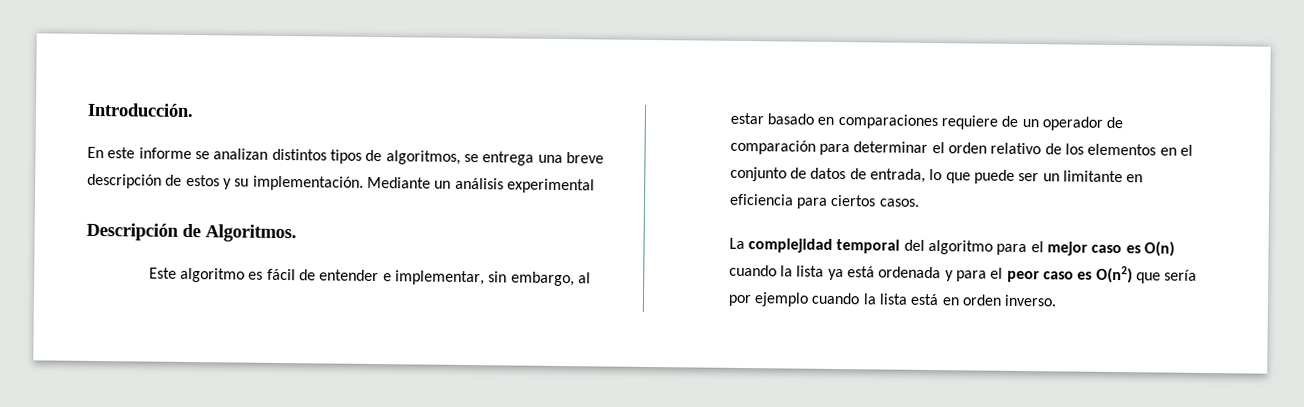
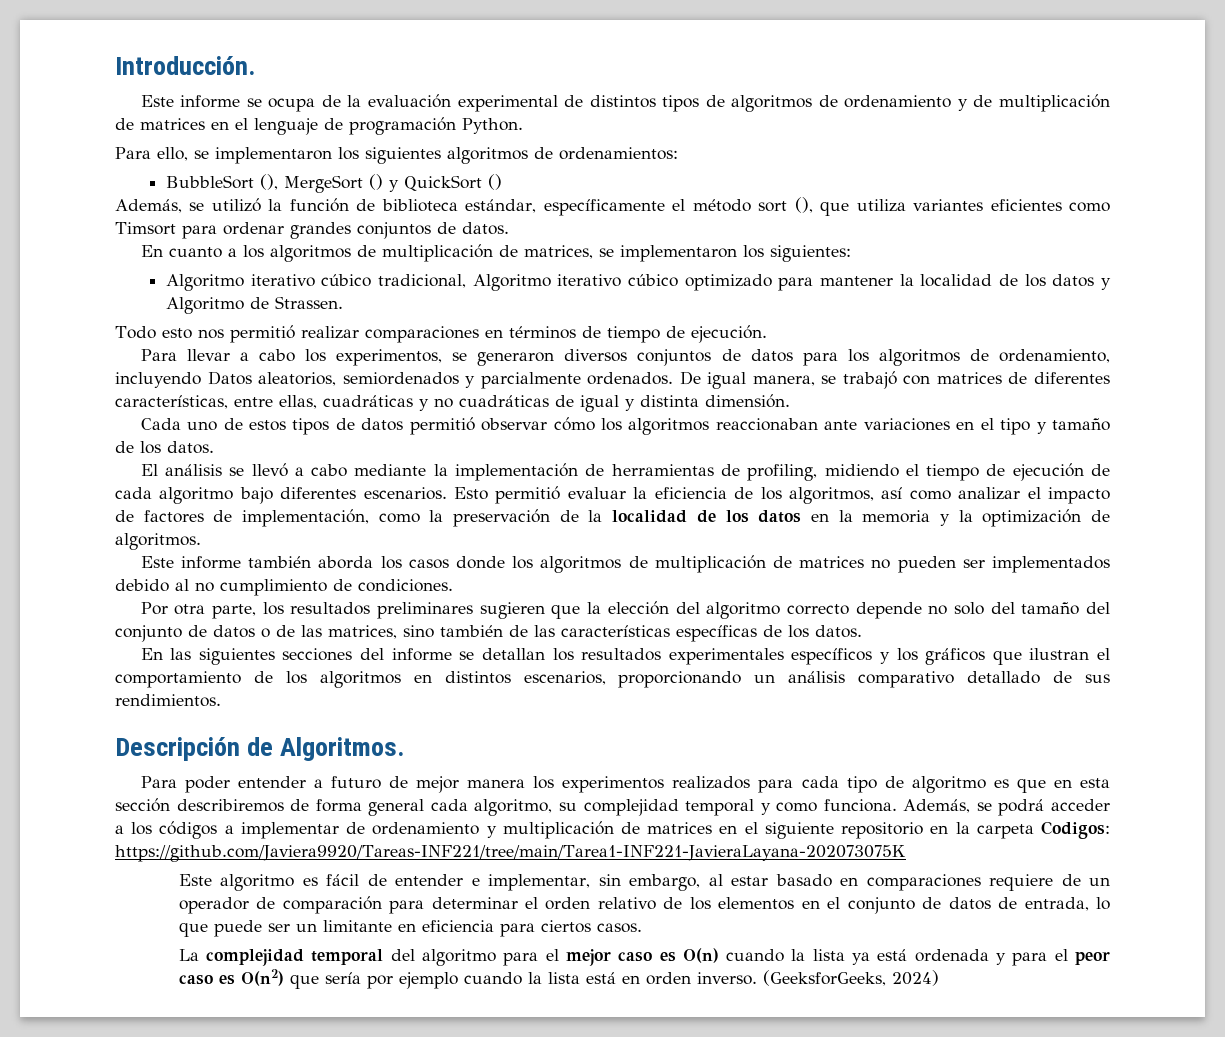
- En este informe se analizan distintos tipos de algoritmos, se entrega una breve descripción de estos y su implementación. Mediante un análisis experimental
+ Este informe se ocupa de la evaluación experimental de distintos tipos de algoritmos de ordenamiento y de multiplicación de matrices en el lenguaje de programación Python.
+ Para ello, se implementaron los siguientes algoritmos de ordenamientos:
+ BubbleSort (), MergeSort () y QuickSort ()
+ Además, se utilizó la función de biblioteca estándar, específicamente el método sort (), que utiliza variantes eficientes como Timsort para ordenar grandes conjuntos de datos.
+ En cuanto a los algoritmos de multiplicación de matrices, se implementaron los siguientes:
+ Algoritmo iterativo cúbico tradicional, Algoritmo iterativo cúbico optimizado para mantener la localidad de los datos y Algoritmo de Strassen.
+ Todo esto nos permitió realizar comparaciones en términos de tiempo de ejecución.
+ Para llevar a cabo los experimentos, se generaron diversos conjuntos de datos para los algoritmos de ordenamiento, incluyendo Datos aleatorios, semiordenados y parcialmente ordenados. De igual manera, se trabajó con matrices de diferentes características, entre ellas, cuadráticas y no cuadráticas de igual y distinta dimensión.
+ Cada uno de estos tipos de datos permitió observar cómo los algoritmos reaccionaban ante variaciones en el tipo y tamaño de los datos.
+ El análisis se llevó a cabo mediante la implementación de herramientas de profiling, midiendo el tiempo de ejecución de cada algoritmo bajo diferentes escenarios. Esto permitió evaluar la eficiencia de los algoritmos, así como analizar el impacto de factores de implementación, como la preservación de la localidad de los datos en la memoria y la optimización de algoritmos.
+ Este informe también aborda los casos donde los algoritmos de multiplicación de matrices no pueden ser implementados debido al no cumplimiento de condiciones.
+ Por otra parte, los resultados preliminares sugieren que la elección del algoritmo correcto depende no solo del tamaño del conjunto de datos o de las matrices, sino también de las características específicas de los datos.
+ En las siguientes secciones del informe se detallan los resultados experimentales específicos y los gráficos que ilustran el comportamiento de los algoritmos en distintos escenarios, proporcionando un análisis comparativo detallado de sus rendimientos.
  Descripción de Algoritmos.
+ Para poder entender a futuro de mejor manera los experimentos realizados para cada tipo de algoritmo es que en esta sección describiremos de forma general cada algoritmo, su complejidad temporal y como funciona. Además, se podrá acceder a los códigos a implementar de ordenamiento y multiplicación de matrices en el siguiente repositorio en la carpeta Codigos: https://github.com/Javiera9920/Tareas-INF221/tree/main/Tarea1-INF221-JavieraLayana-202073075K
+ (GeeksforGeeks, 2024)

